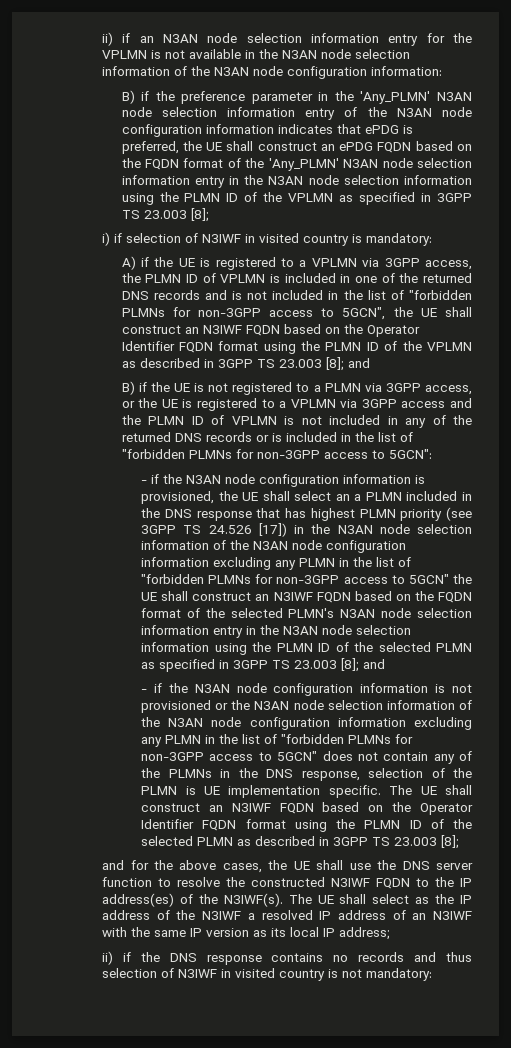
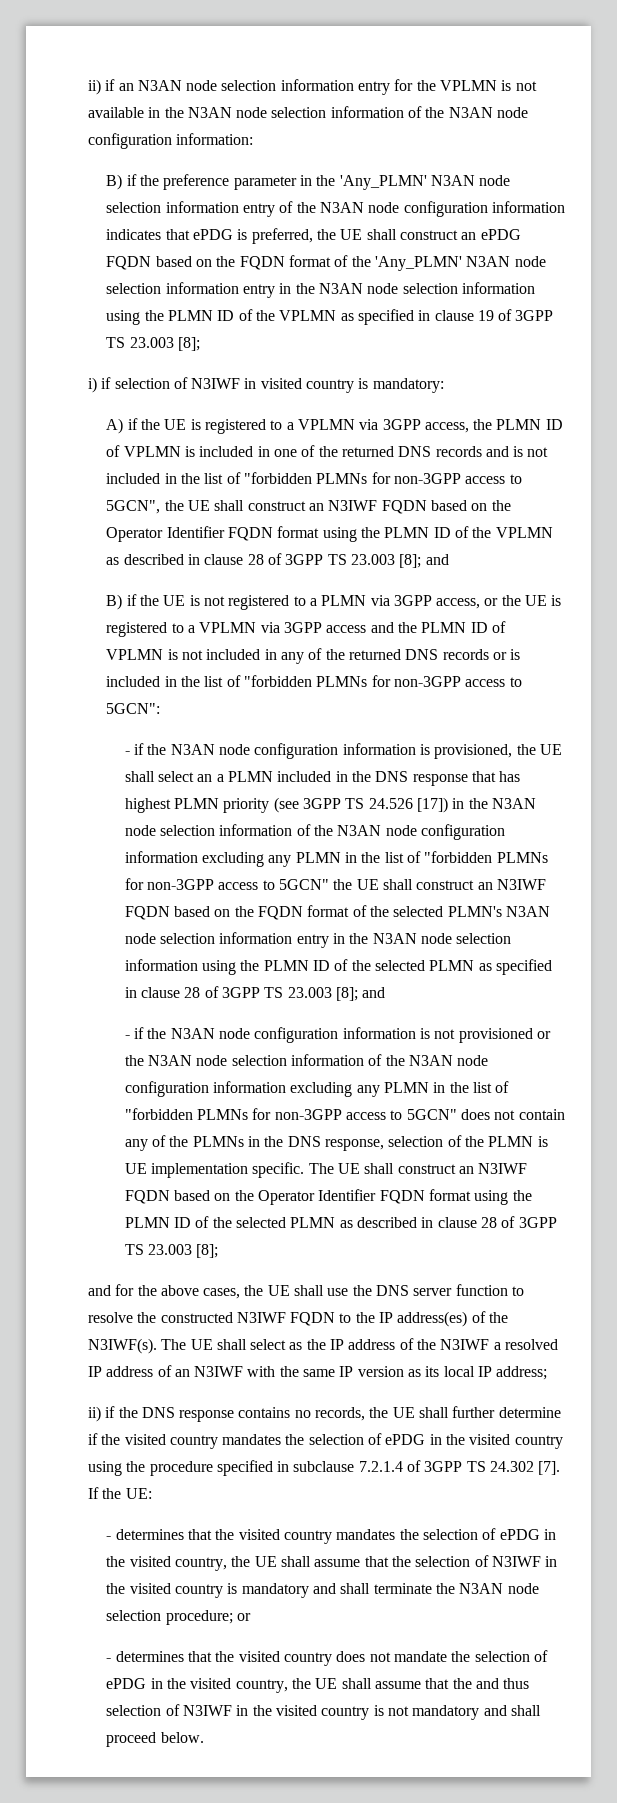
- B) if the preference parameter in the 'Any_PLMN' N3AN node selection information entry of the N3AN node configuration information indicates that ePDG is preferred, the UE shall construct an ePDG FQDN based on the FQDN format of the 'Any_PLMN' N3AN node selection information entry in the N3AN node selection information using the PLMN ID of the VPLMN as specified in 3GPP TS 23.003 [8];
+ B) if the preference parameter in the 'Any_PLMN' N3AN node selection information entry of the N3AN node configuration information indicates that ePDG is preferred, the UE shall construct an ePDG FQDN based on the FQDN format of the 'Any_PLMN' N3AN node selection information entry in the N3AN node selection information using the PLMN ID of the VPLMN as specified in clause 19 of 3GPP TS 23.003 [8];
- A) if the UE is registered to a VPLMN via 3GPP access, the PLMN ID of VPLMN is included in one of the returned DNS records and is not included in the list of "forbidden PLMNs for non-3GPP access to 5GCN", the UE shall construct an N3IWF FQDN based on the Operator Identifier FQDN format using the PLMN ID of the VPLMN as described in 3GPP TS 23.003 [8];
+ A) if the UE is registered to a VPLMN via 3GPP access, the PLMN ID of VPLMN is included in one of the returned DNS records and is not included in the list of "forbidden PLMNs for non-3GPP access to 5GCN", the UE shall construct an N3IWF FQDN based on the Operator Identifier FQDN format using the PLMN ID of the VPLMN as described in clause 28 of 3GPP TS 23.003 [8];
- - if the N3AN node configuration information is provisioned, the UE shall select an a PLMN included in the DNS response that has highest PLMN priority (see 3GPP TS 24.526 [17]) in the N3AN node selection information of the N3AN node configuration information excluding any PLMN in the list of "forbidden PLMNs for non-3GPP access to 5GCN" the UE shall construct an N3IWF FQDN based on the FQDN format of the selected PLMN's N3AN node selection information entry in the N3AN node selection information using the PLMN ID of the selected PLMN as specified in 3GPP TS 23.003 [8];
+ - if the N3AN node configuration information is provisioned, the UE shall select an a PLMN included in the DNS response that has highest PLMN priority (see 3GPP TS 24.526 [17]) in the N3AN node selection information of the N3AN node configuration information excluding any PLMN in the list of "forbidden PLMNs for non-3GPP access to 5GCN" the UE shall construct an N3IWF FQDN based on the FQDN format of the selected PLMN's N3AN node selection information entry in the N3AN node selection information using the PLMN ID of the selected PLMN as specified in clause 28 of 3GPP TS 23.003 [8];
- The UE shall construct an N3IWF FQDN based on the Operator Identifier FQDN format using the PLMN ID of the selected PLMN as described in 3GPP TS 23.003 [8];
+ The UE shall construct an N3IWF FQDN based on the Operator Identifier FQDN format using the PLMN ID of the selected PLMN as described in clause 28 of 3GPP TS 23.003 [8];
- ii) if the DNS response contains no records and thus selection of N3IWF in visited country is not mandatory:
+ ii) if the DNS response contains no records, the UE shall further determine if the visited country mandates the selection of ePDG in the visited country using the procedure specified in subclause 7.2.1.4 of 3GPP TS 24.302 [7]. If the UE:
+ - determines that the visited country mandates the selection of ePDG in the visited country, the UE shall assume that the selection of N3IWF in the visited country is mandatory and shall terminate the N3AN node selection procedure; or
+ - determines that the visited country does not mandate the selection of ePDG in the visited country, the UE shall assume that the and thus selection of N3IWF in the visited country is not mandatory and shall proceed below.

